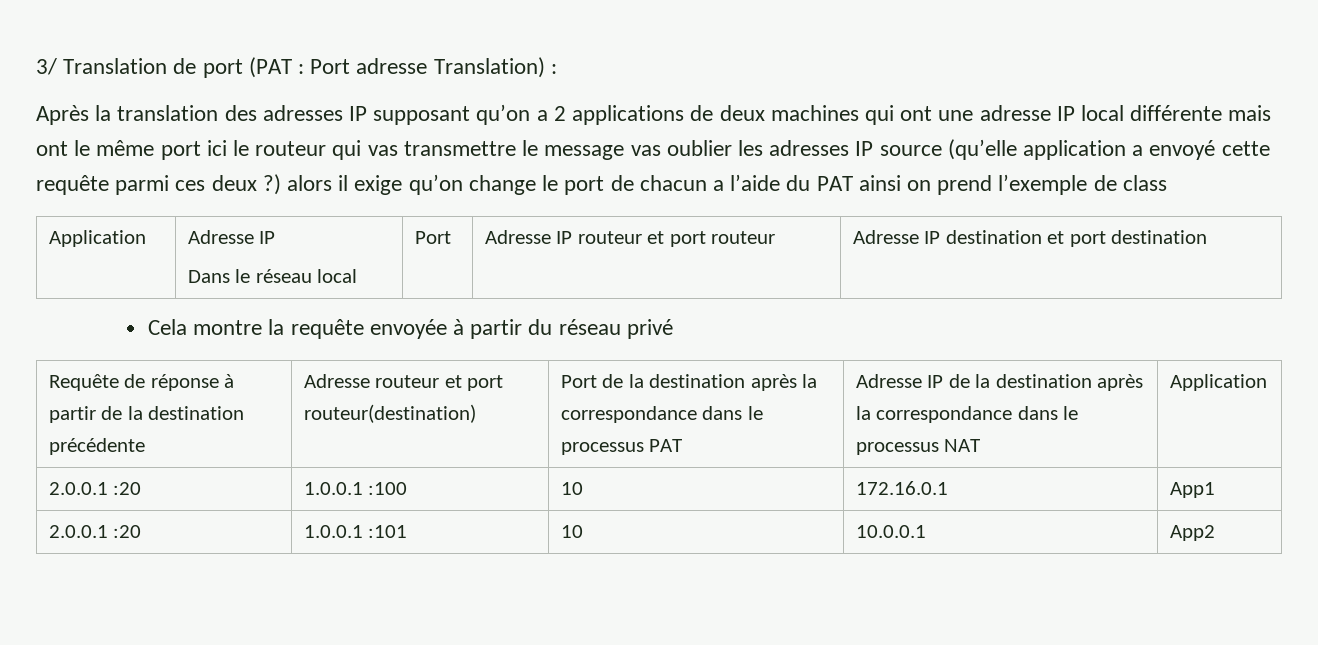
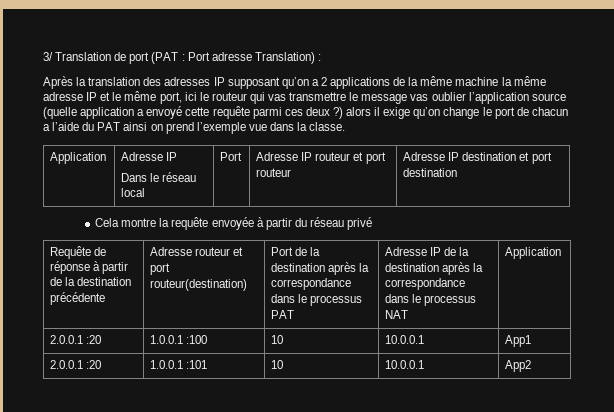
- Après la translation des adresses IP supposant qu’on a 2 applications de deux machines qui ont une adresse IP local différente mais ont le même port ici le routeur qui vas transmettre le message vas oublier les adresses IP source (qu’elle application a envoyé cette requête parmi ces deux ?) alors il exige qu’on change le port de chacun a l’aide du PAT ainsi on prend l’exemple de class
+ Après la translation des adresses IP supposant qu’on a 2 applications de la même machine la même adresse IP et le même port, ici le routeur qui vas transmettre le message vas oublier l’application source (quelle application a envoyé cette requête parmi ces deux ?) alors il exige qu’on change le port de chacun a l’aide du PAT ainsi on prend l’exemple vue dans la classe.
- 2.0.0.1 :20 | 1.0.0.1 :100 | 10 | 172.16.0.1 | App1
+ 2.0.0.1 :20 | 1.0.0.1 :100 | 10 | 10.0.0.1 | App1

